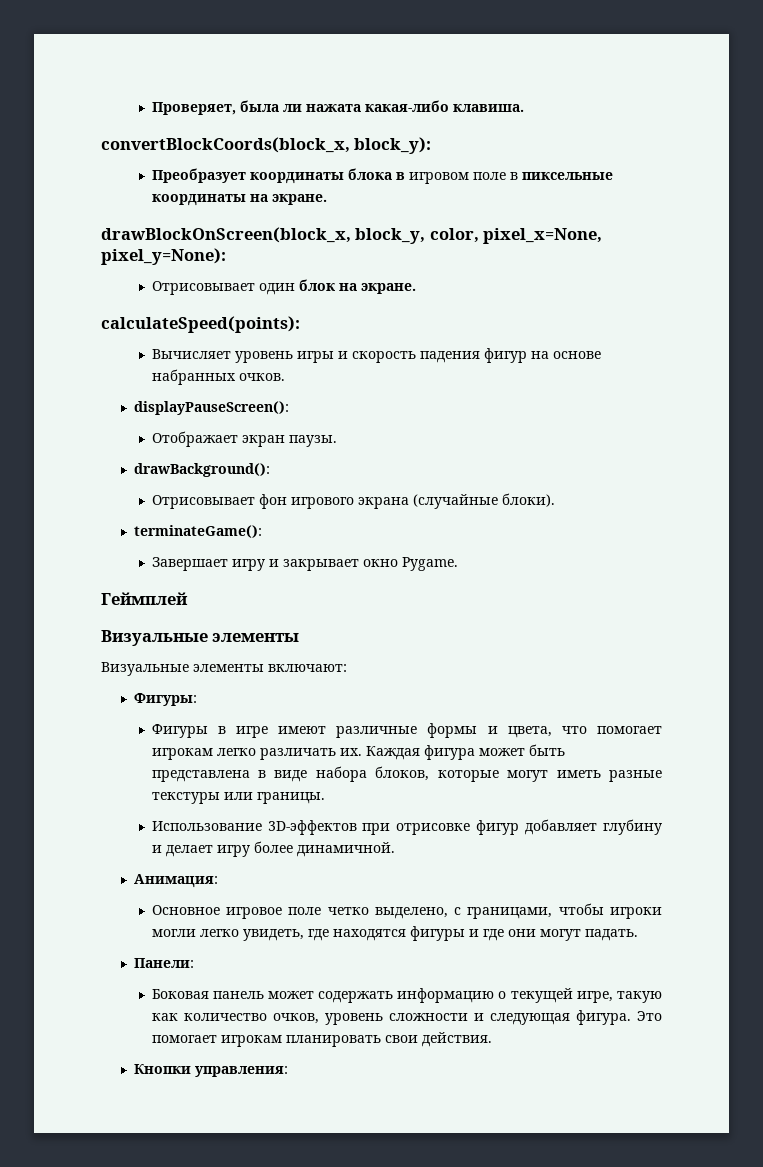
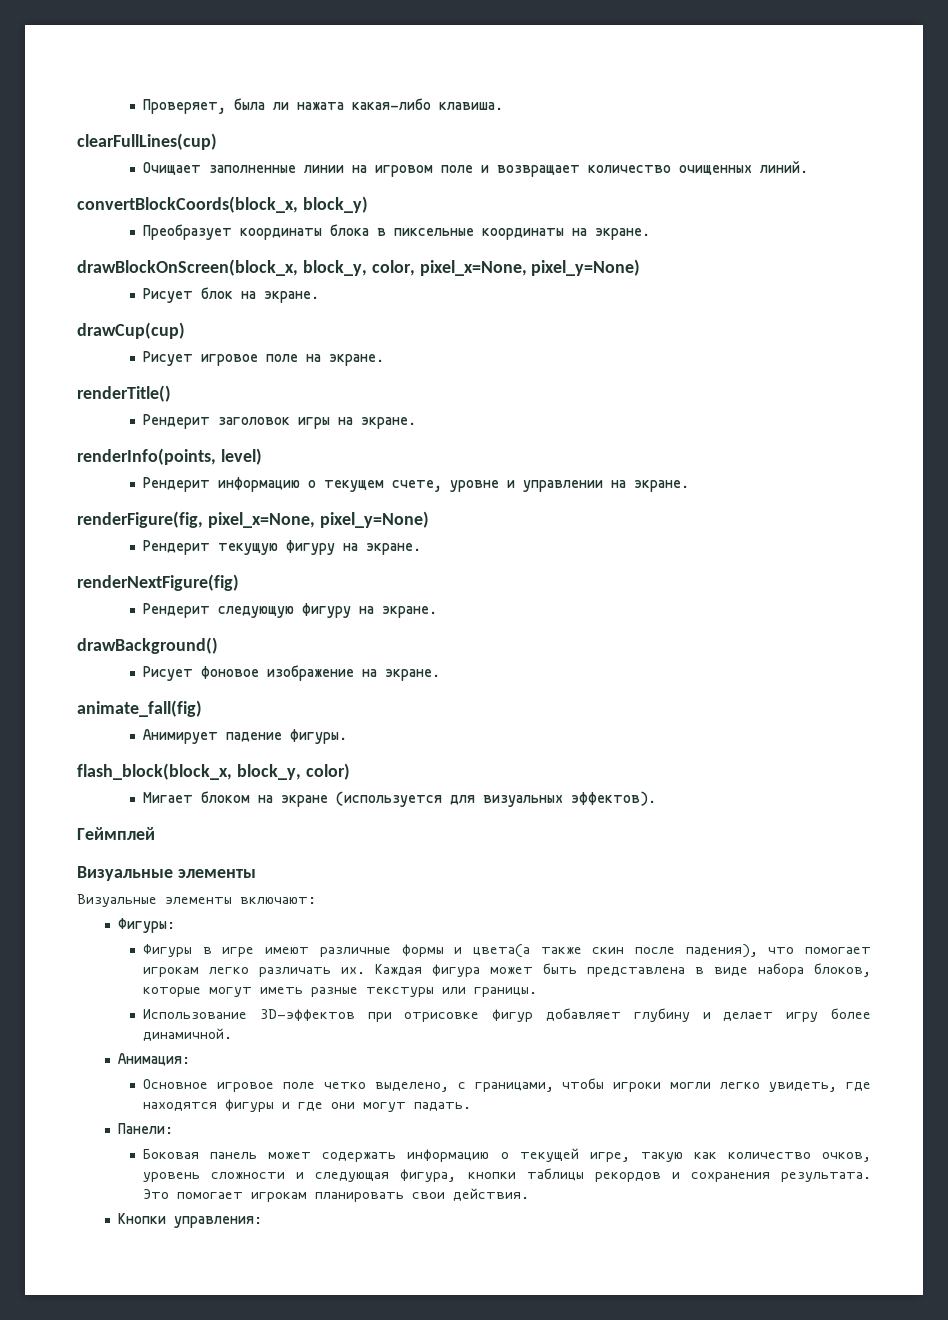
+ clearFullLines(cup)
+ Очищает заполненные линии на игровом поле и возвращает количество очищенных линий.
- convertBlockCoords(block_x, block_y):
+ convertBlockCoords(block_x, block_y)
- Преобразует координаты блока в игровом поле в пиксельные координаты на экране.
+ Преобразует координаты блока в пиксельные координаты на экране.
- drawBlockOnScreen(block_x, block_y, color, pixel_x=None, pixel_y=None):
- Отрисовывает один блок на экране.
+ drawBlockOnScreen(block_x, block_y, color, pixel_x=None, pixel_y=None)
+ Рисует блок на экране.
- calculateSpeed(points):
- Вычисляет уровень игры и скорость падения фигур на основе набранных очков.
- displayPauseScreen():
- Отображает экран паузы.
- drawBackground():
- Отрисовывает фон игрового экрана (случайные блоки).
- terminateGame():
- Завершает игру и закрывает окно Pygame.
+ drawCup(cup)
+ Рисует игровое поле на экране.
+ renderTitle()
+ Рендерит заголовок игры на экране.
+ renderInfo(points, level)
+ Рендерит информацию о текущем счете, уровне и управлении на экране.
+ renderFigure(fig, pixel_x=None, pixel_y=None)
+ Рендерит текущую фигуру на экране.
+ renderNextFigure(fig)
+ Рендерит следующую фигуру на экране.
+ drawBackground()
+ Рисует фоновое изображение на экране.
+ animate_fall(fig)
+ Анимирует падение фигуры.
+ flash_block(block_x, block_y, color)
+ Мигает блоком на экране (используется для визуальных эффектов).
- Фигуры в игре имеют различные формы и цвета, что помогает игрокам легко различать их.
+ Фигуры в игре имеют различные формы и цвета(а также скин после падения), что помогает игрокам легко различать их.
- Боковая панель может содержать информацию о текущей игре, такую как количество очков, уровень сложности и следующая фигура.
+ Боковая панель может содержать информацию о текущей игре, такую как количество очков, уровень сложности и следующая фигура, кнопки таблицы рекордов и сохранения результата.

